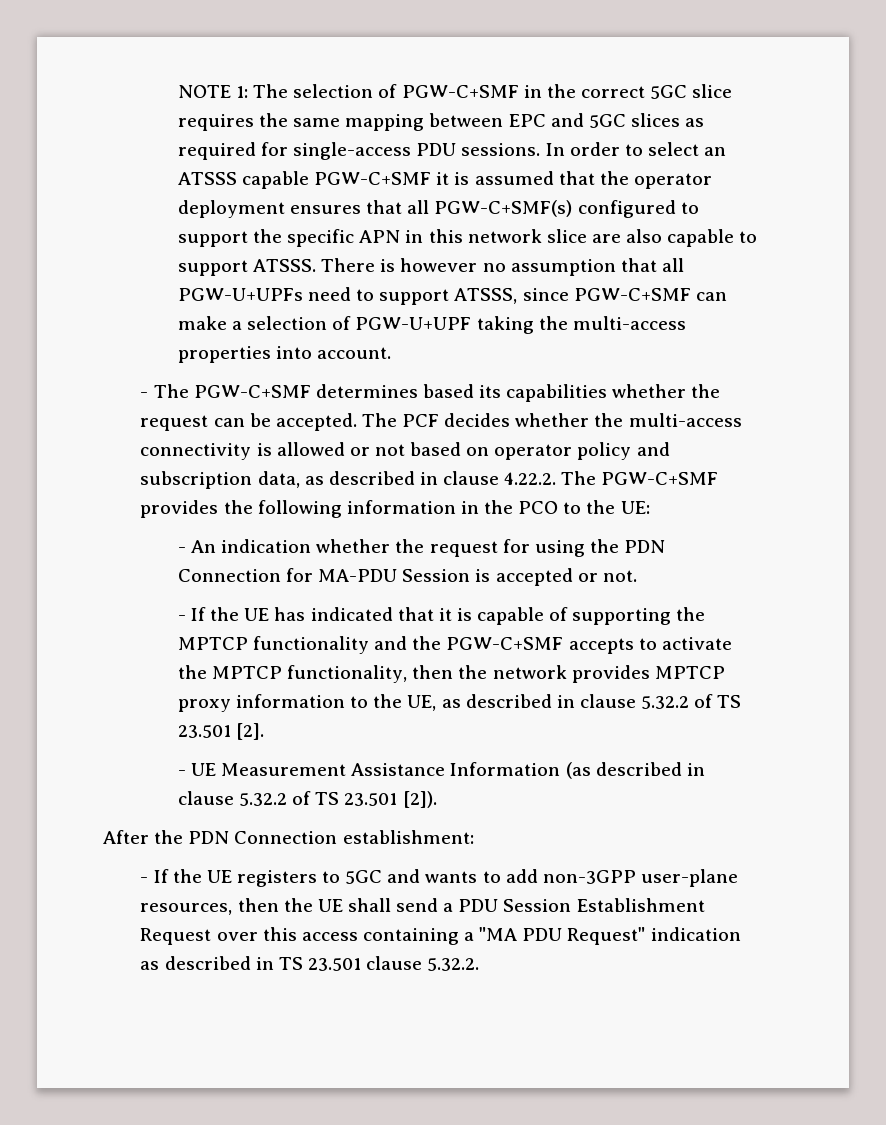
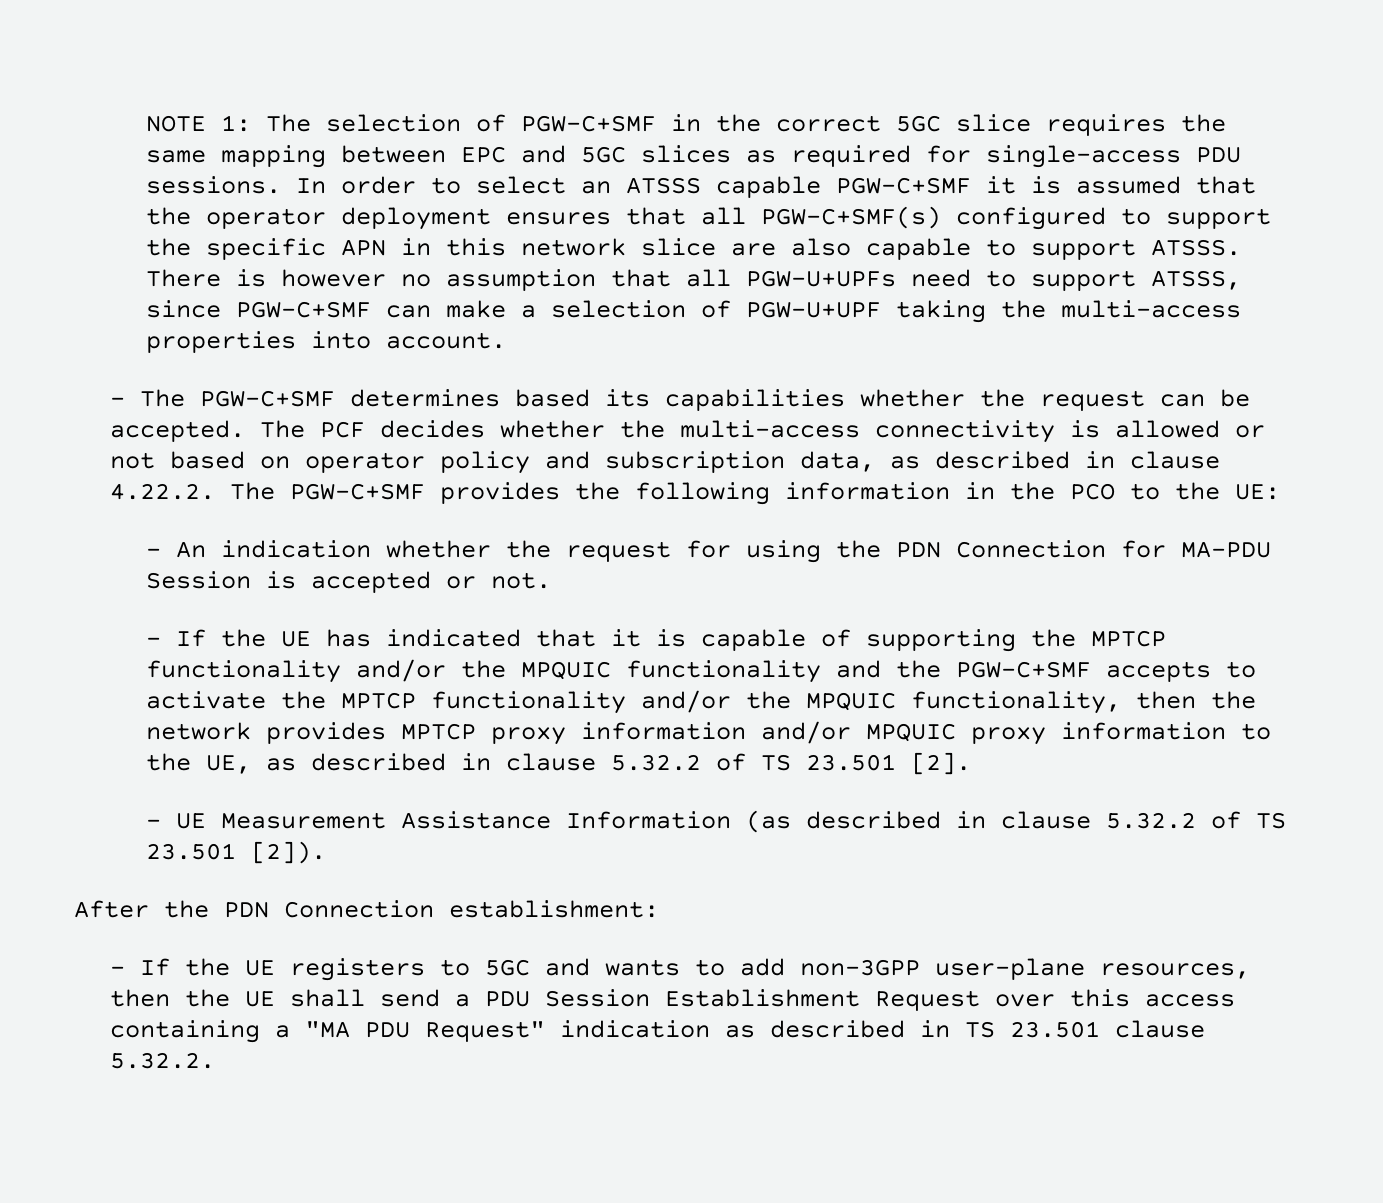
- - If the UE has indicated that it is capable of supporting the MPTCP functionality and the PGW-C+SMF accepts to activate the MPTCP functionality, then the network provides MPTCP proxy information to the UE, as described in clause 5.32.2 of TS 23.501 [2].
+ - If the UE has indicated that it is capable of supporting the MPTCP functionality and/or the MPQUIC functionality and the PGW-C+SMF accepts to activate the MPTCP functionality and/or the MPQUIC functionality, then the network provides MPTCP proxy information and/or MPQUIC proxy information to the UE, as described in clause 5.32.2 of TS 23.501 [2].

